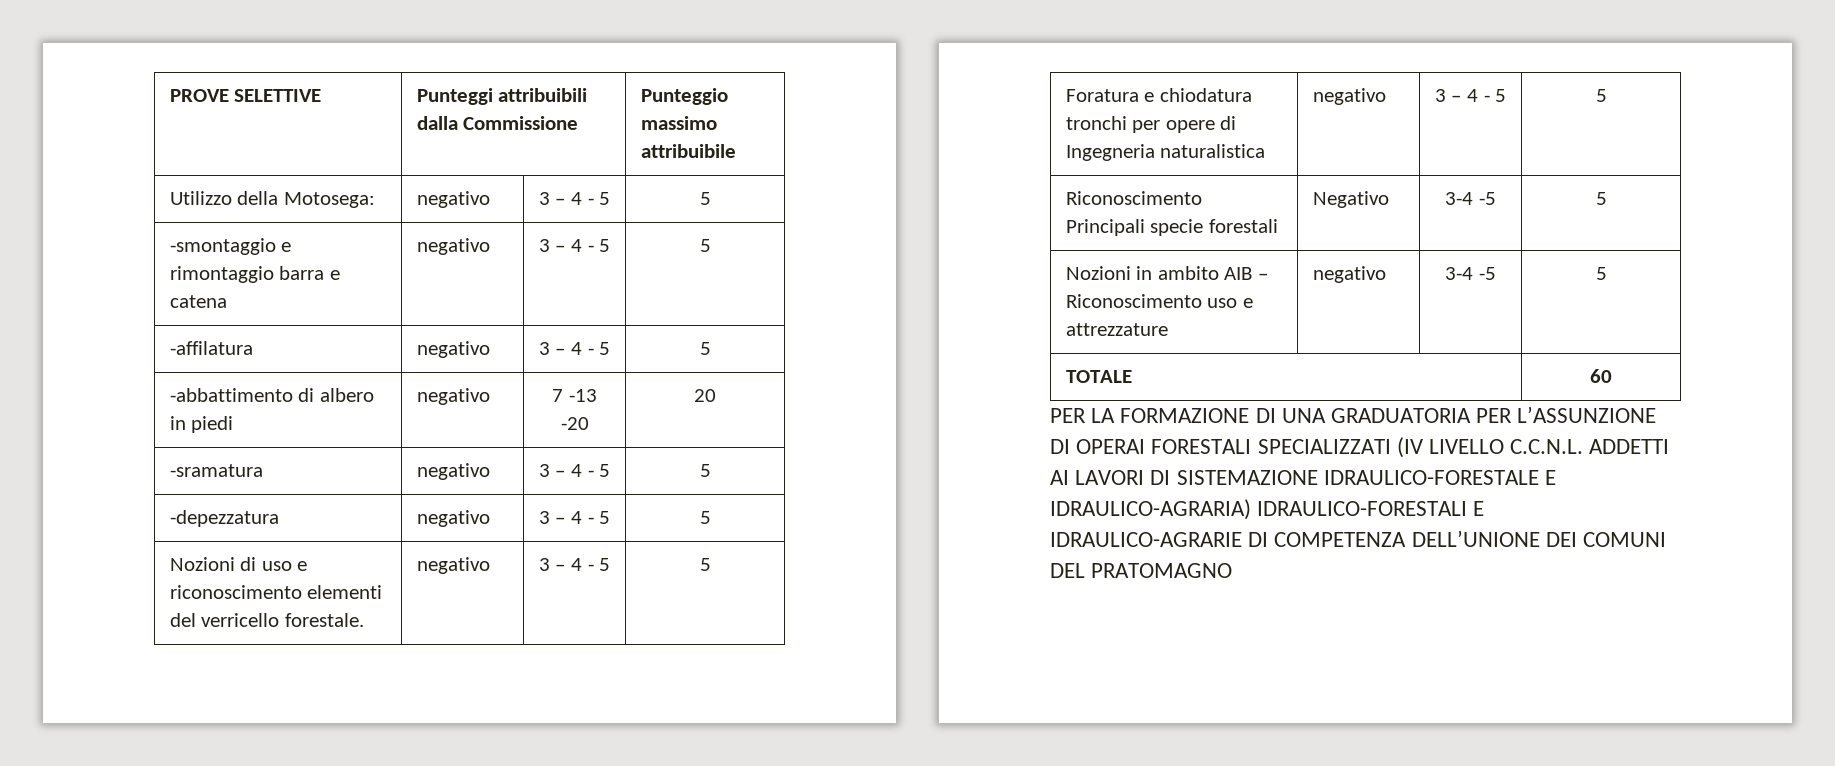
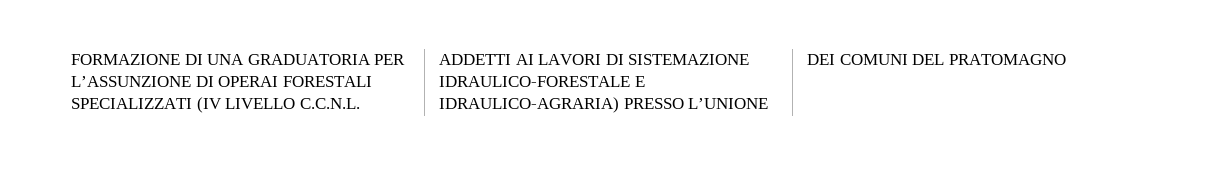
- PROVE SELETTIVE | Punteggi attribuibili dalla Commissione | Punteggio massimo attribuibile
- Utilizzo della Motosega: | negativo | 3 – 4 - 5 | 5
- -smontaggio e rimontaggio barra e catena | negativo | 3 – 4 - 5 | 5
- -affilatura | negativo | 3 – 4 - 5 | 5
- -abbattimento di albero in piedi | negativo | 7 -13 -20 | 20
- -sramatura | negativo | 3 – 4 - 5 | 5
- -depezzatura | negativo | 3 – 4 - 5 | 5
- Nozioni di uso e riconoscimento elementi del verricello forestale. | negativo | 3 – 4 - 5 | 5
- Foratura e chiodatura tronchi per opere di Ingegneria naturalistica | negativo | 3 – 4 - 5 | 5
- Riconoscimento Principali specie forestali | Negativo | 3-4 -5 | 5
- Nozioni in ambito AIB – Riconoscimento uso e attrezzature | negativo | 3-4 -5 | 5
- TOTALE | 60
- PER LA FORMAZIONE DI UNA GRADUATORIA PER L’ASSUNZIONE DI OPERAI FORESTALI SPECIALIZZATI (IV LIVELLO C.C.N.L. ADDETTI AI LAVORI DI SISTEMAZIONE IDRAULICO-FORESTALE E IDRAULICO-AGRARIA) IDRAULICO-FORESTALI E IDRAULICO-AGRARIE DI COMPETENZA DELL’UNIONE DEI COMUNI DEL PRATOMAGNO
+ FORMAZIONE DI UNA GRADUATORIA PER L’ASSUNZIONE DI OPERAI FORESTALI SPECIALIZZATI (IV LIVELLO C.C.N.L. ADDETTI AI LAVORI DI SISTEMAZIONE IDRAULICO-FORESTALE E IDRAULICO-AGRARIA) PRESSO L’UNIONE DEI COMUNI DEL PRATOMAGNO

